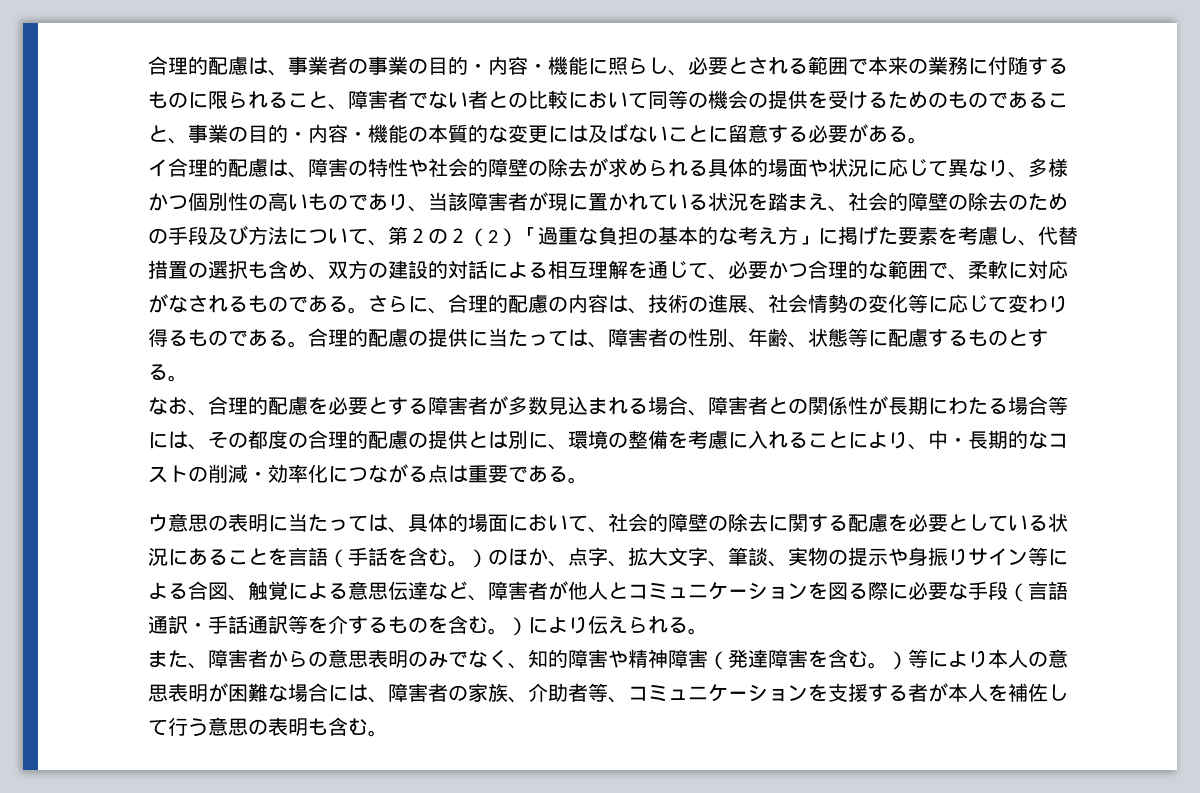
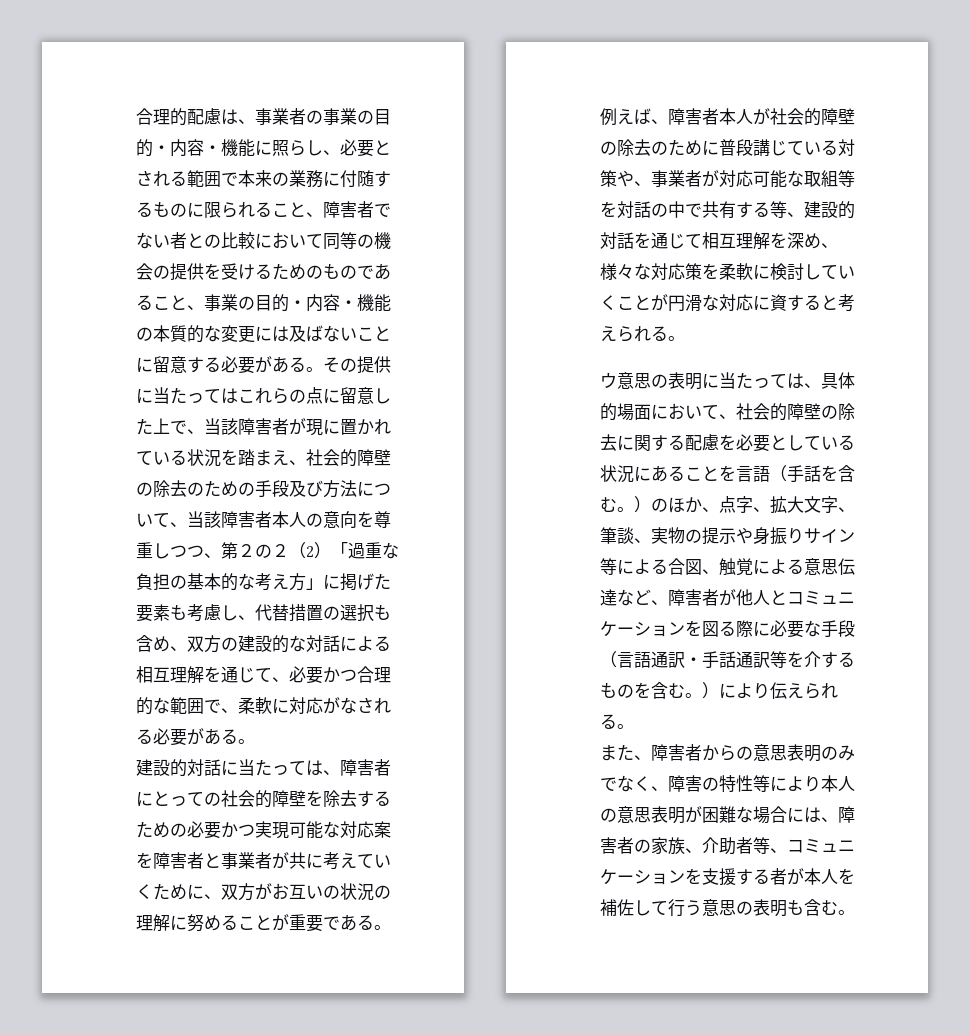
- 合理的配慮は、事業者の事業の目的・内容・機能に照らし、必要とされる範囲で本来の業務に付随するものに限られること、障害者でない者との比較において同等の機会の提供を受けるためのものであること、事業の目的・内容・機能の本質的な変更には及ばないことに留意する必要がある。
- イ合理的配慮は、障害の特性や社会的障壁の除去が求められる具体的場面や状況に応じて異なり、多様かつ個別性の高いものであり、当該障害者が現に置かれている状況を踏まえ、社会的障壁の除去のための手段及び方法について、第２の２（2）「過重な負担の基本的な考え方」に掲げた要素を考慮し、代替措置の選択も含め、双方の建設的対話による相互理解を通じて、必要かつ合理的な範囲で、柔軟に対応がなされるものである。さらに、合理的配慮の内容は、技術の進展、社会情勢の変化等に応じて変わり得るものである。合理的配慮の提供に当たっては、障害者の性別、年齢、状態等に配慮するものとする。
- なお、合理的配慮を必要とする障害者が多数見込まれる場合、障害者との関係性が長期にわたる場合等には、その都度の合理的配慮の提供とは別に、環境の整備を考慮に入れることにより、中・長期的なコストの削減・効率化につながる点は重要である。
+ 合理的配慮は、事業者の事業の目的・内容・機能に照らし、必要とされる範囲で本来の業務に付随するものに限られること、障害者でない者との比較において同等の機会の提供を受けるためのものであること、事業の目的・内容・機能の本質的な変更には及ばないことに留意する必要がある。その提供に当たってはこれらの点に留意した上で、当該障害者が現に置かれている状況を踏まえ、社会的障壁の除去のための手段及び方法について、当該障害者本人の意向を尊重しつつ、第２の２（2）「過重な負担の基本的な考え方」に掲げた要素も考慮し、代替措置の選択も含め、双方の建設的な対話による相互理解を通じて、必要かつ合理的な範囲で、柔軟に対応がなされる必要がある。
+ 建設的対話に当たっては、障害者にとっての社会的障壁を除去するための必要かつ実現可能な対応案を障害者と事業者が共に考えていくために、双方がお互いの状況の理解に努めることが重要である。例えば、障害者本人が社会的障壁の除去のために普段講じている対策や、事業者が対応可能な取組等を対話の中で共有する等、建設的対話を通じて相互理解を深め、様々な対応策を柔軟に検討していくことが円滑な対応に資すると考えられる。
- また、障害者からの意思表明のみでなく、知的障害や精神障害（発達障害を含む。）等により本人の意思表明が困難な場合には、障害者の家族、介助者等、コミュニケーションを支援する者が本人を補佐して行う意思の表明も含む。
+ また、障害者からの意思表明のみでなく、障害の特性等により本人の意思表明が困難な場合には、障害者の家族、介助者等、コミュニケーションを支援する者が本人を補佐して行う意思の表明も含む。

